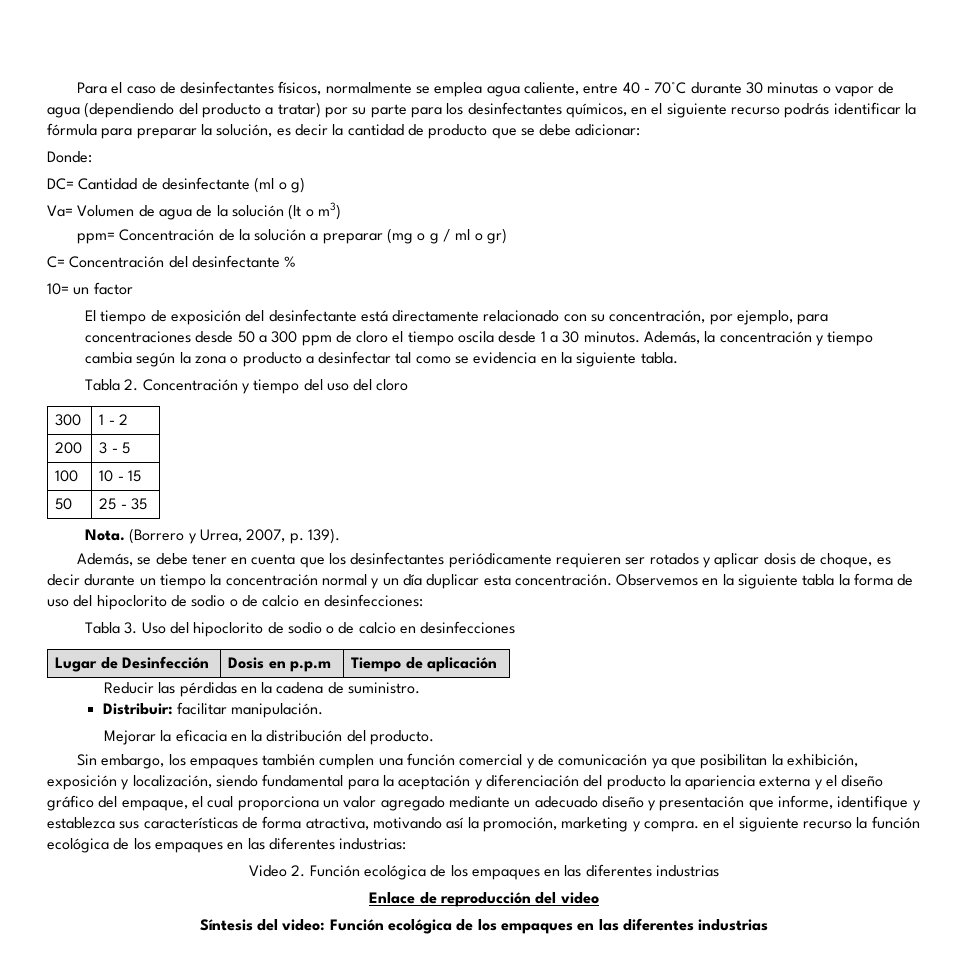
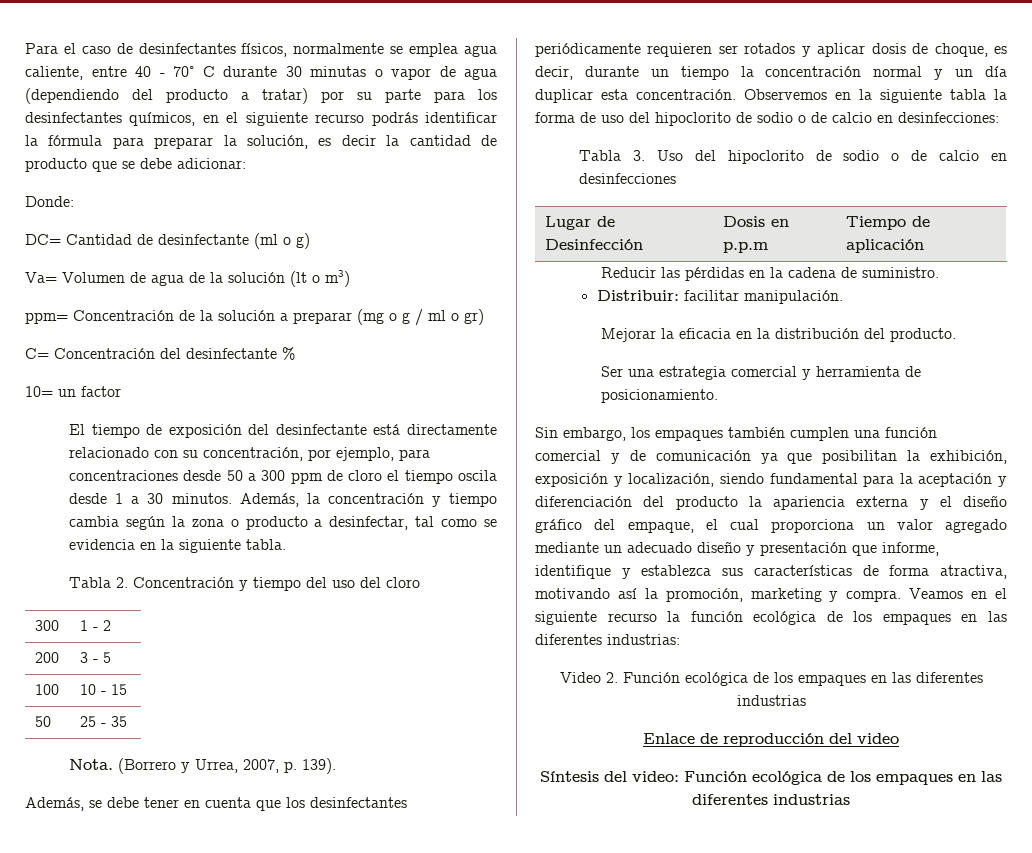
- Para el caso de desinfectantes físicos, normalmente se emplea agua caliente, entre 40 - 70°C durante 30 minutas o vapor de agua (dependiendo del producto a tratar) por su parte para los desinfectantes químicos, en el siguiente recurso podrás identificar la fórmula para preparar la solución, es decir la cantidad de producto que se debe adicionar:
+ Para el caso de desinfectantes físicos, normalmente se emplea agua caliente, entre 40 - 70° C durante 30 minutas o vapor de agua (dependiendo del producto a tratar) por su parte para los desinfectantes químicos, en el siguiente recurso podrás identificar la fórmula para preparar la solución, es decir la cantidad de producto que se debe adicionar:
- Además, la concentración y tiempo cambia según la zona o producto a desinfectar tal como se evidencia en la siguiente tabla.
+ Además, la concentración y tiempo cambia según la zona o producto a desinfectar, tal como se evidencia en la siguiente tabla.
- Además, se debe tener en cuenta que los desinfectantes periódicamente requieren ser rotados y aplicar dosis de choque, es decir durante un tiempo la concentración normal y un día duplicar esta concentración.
+ Además, se debe tener en cuenta que los desinfectantes periódicamente requieren ser rotados y aplicar dosis de choque, es decir, durante un tiempo la concentración normal y un día duplicar esta concentración.
+ Ser una estrategia comercial y herramienta de posicionamiento.
- Sin embargo, los empaques también cumplen una función comercial y de comunicación ya que posibilitan la exhibición, exposición y localización, siendo fundamental para la aceptación y diferenciación del producto la apariencia externa y el diseño gráfico del empaque, el cual proporciona un valor agregado mediante un adecuado diseño y presentación que informe, identifique y establezca sus características de forma atractiva, motivando así la promoción, marketing y compra. en el siguiente recurso la función ecológica de los empaques en las diferentes industrias:
+ Sin embargo, los empaques también cumplen una función comercial y de comunicación ya que posibilitan la exhibición, exposición y localización, siendo fundamental para la aceptación y diferenciación del producto la apariencia externa y el diseño gráfico del empaque, el cual proporciona un valor agregado mediante un adecuado diseño y presentación que informe, identifique y establezca sus características de forma atractiva, motivando así la promoción, marketing y compra. Veamos en el siguiente recurso la función ecológica de los empaques en las diferentes industrias:

